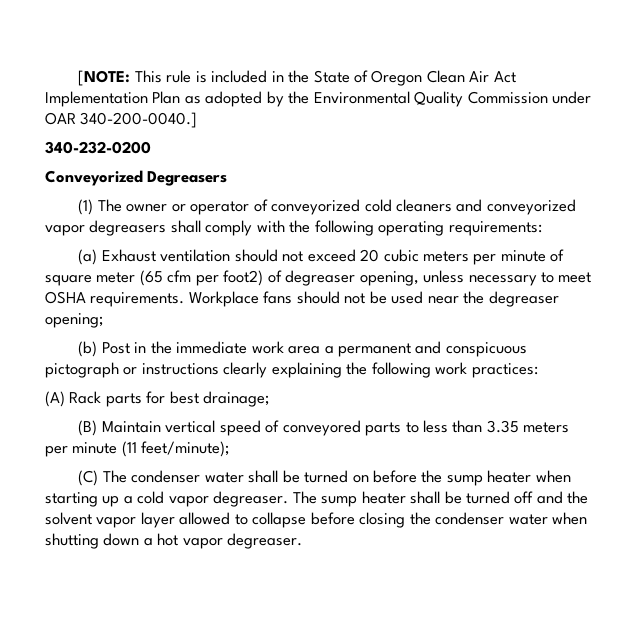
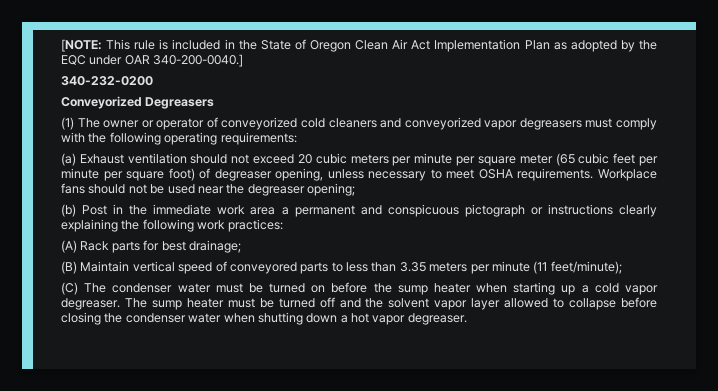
- [NOTE: This rule is included in the State of Oregon Clean Air Act Implementation Plan as adopted by the Environmental Quality Commission under OAR 340-200-0040.]
+ [NOTE: This rule is included in the State of Oregon Clean Air Act Implementation Plan as adopted by the EQC under OAR 340-200-0040.]
- (1) The owner or operator of conveyorized cold cleaners and conveyorized vapor degreasers shall comply with the following operating requirements:
+ (1) The owner or operator of conveyorized cold cleaners and conveyorized vapor degreasers must comply with the following operating requirements:
- (a) Exhaust ventilation should not exceed 20 cubic meters per minute of square meter (65 cfm per foot2) of degreaser opening, unless necessary to meet OSHA requirements.
+ (a) Exhaust ventilation should not exceed 20 cubic meters per minute per square meter (65 cubic feet per minute per square foot) of degreaser opening, unless necessary to meet OSHA requirements.
- (C) The condenser water shall be turned on before the sump heater when starting up a cold vapor degreaser.
+ (C) The condenser water must be turned on before the sump heater when starting up a cold vapor degreaser.
- The sump heater shall be turned off and the solvent vapor layer allowed to collapse before closing the condenser water when shutting down a hot vapor degreaser.
+ The sump heater must be turned off and the solvent vapor layer allowed to collapse before closing the condenser water when shutting down a hot vapor degreaser.

